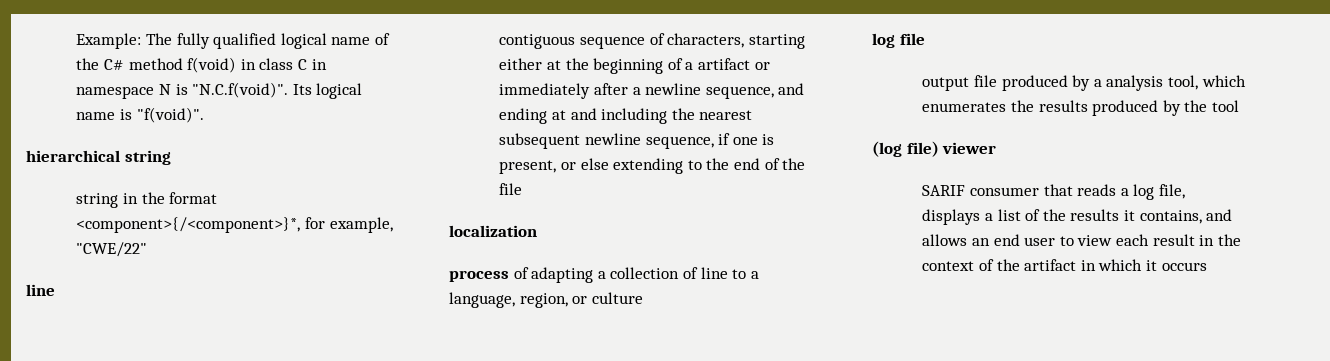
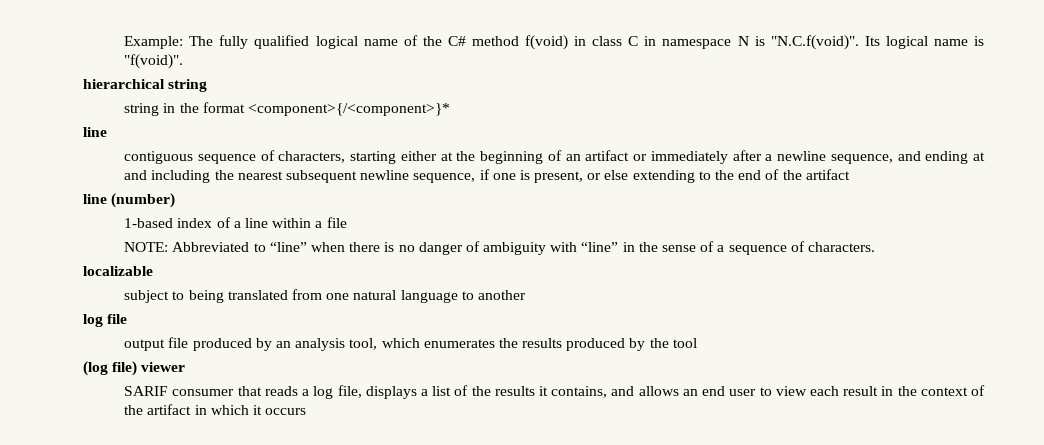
- string in the format <component>{/<component>}*, for example, "CWE/22"
+ string in the format <component>{/<component>}*
- contiguous sequence of characters, starting either at the beginning of a artifact or immediately after a newline sequence, and ending at and including the nearest subsequent newline sequence, if one is present, or else extending to the end of the file
- localization
- process of adapting a collection of line to a language, region, or culture
+ contiguous sequence of characters, starting either at the beginning of an artifact or immediately after a newline sequence, and ending at and including the nearest subsequent newline sequence, if one is present, or else extending to the end of the artifact
+ line (number)
+ 1-based index of a line within a file
+ NOTE: Abbreviated to “line” when there is no danger of ambiguity with “line” in the sense of a sequence of characters.
+ localizable
+ subject to being translated from one natural language to another
- output file produced by a analysis tool, which enumerates the results produced by the tool
+ output file produced by an analysis tool, which enumerates the results produced by the tool

